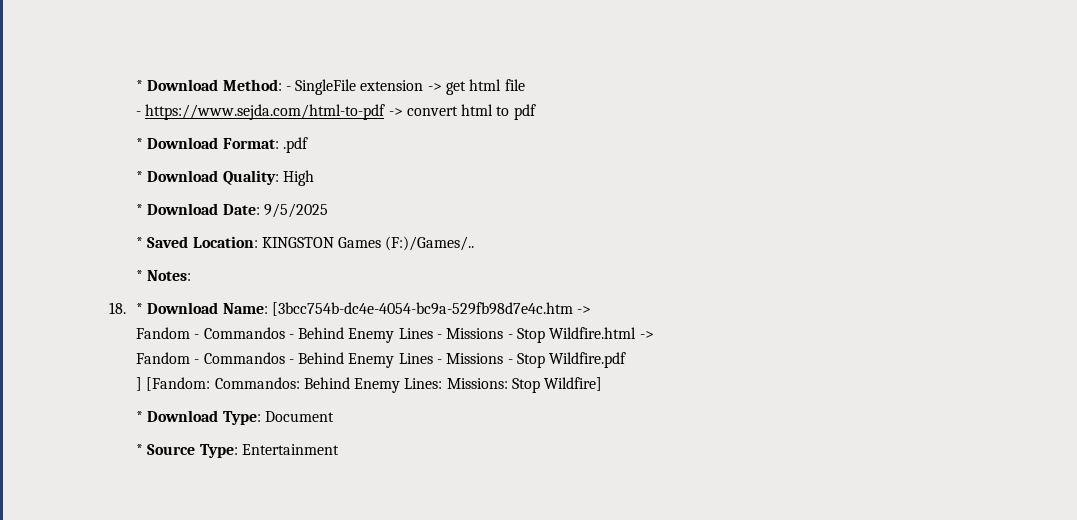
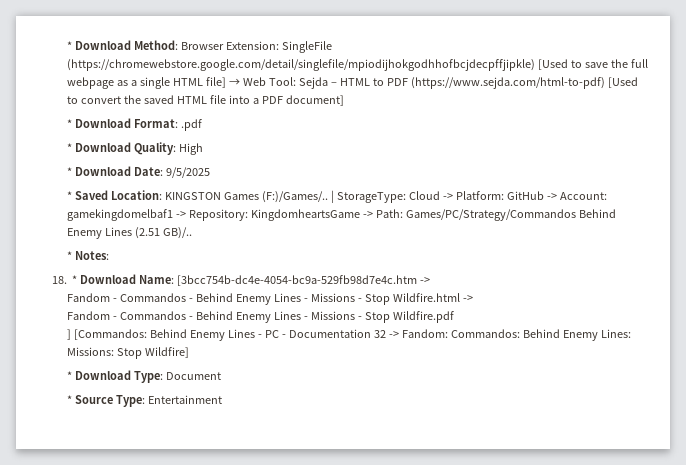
- * Download Method: - SingleFile extension -> get html file
- - https://www.sejda.com/html-to-pdf -> convert html to pdf
+ * Download Method: Browser Extension: SingleFile (https://chromewebstore.google.com/detail/singlefile/mpiodijhokgodhhofbcjdecpffjipkle) [Used to save the full webpage as a single HTML file] → Web Tool: Sejda – HTML to PDF (https://www.sejda.com/html-to-pdf) [Used to convert the saved HTML file into a PDF document]
+ | StorageType: Cloud -> Platform: GitHub -> Account: gamekingdomelbaf1 -> Repository: KingdomheartsGame -> Path: Games/PC/Strategy/Commandos Behind Enemy Lines (2.51 GB)/..
- ] [Fandom: Commandos: Behind Enemy Lines: Missions: Stop Wildfire]
+ ] [Commandos: Behind Enemy Lines - PC - Documentation 32 -> Fandom: Commandos: Behind Enemy Lines: Missions: Stop Wildfire]

